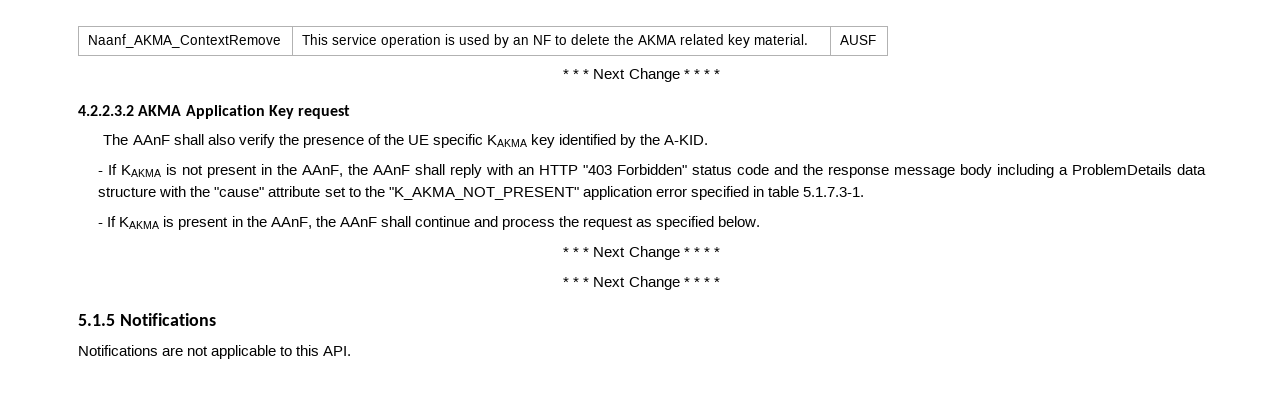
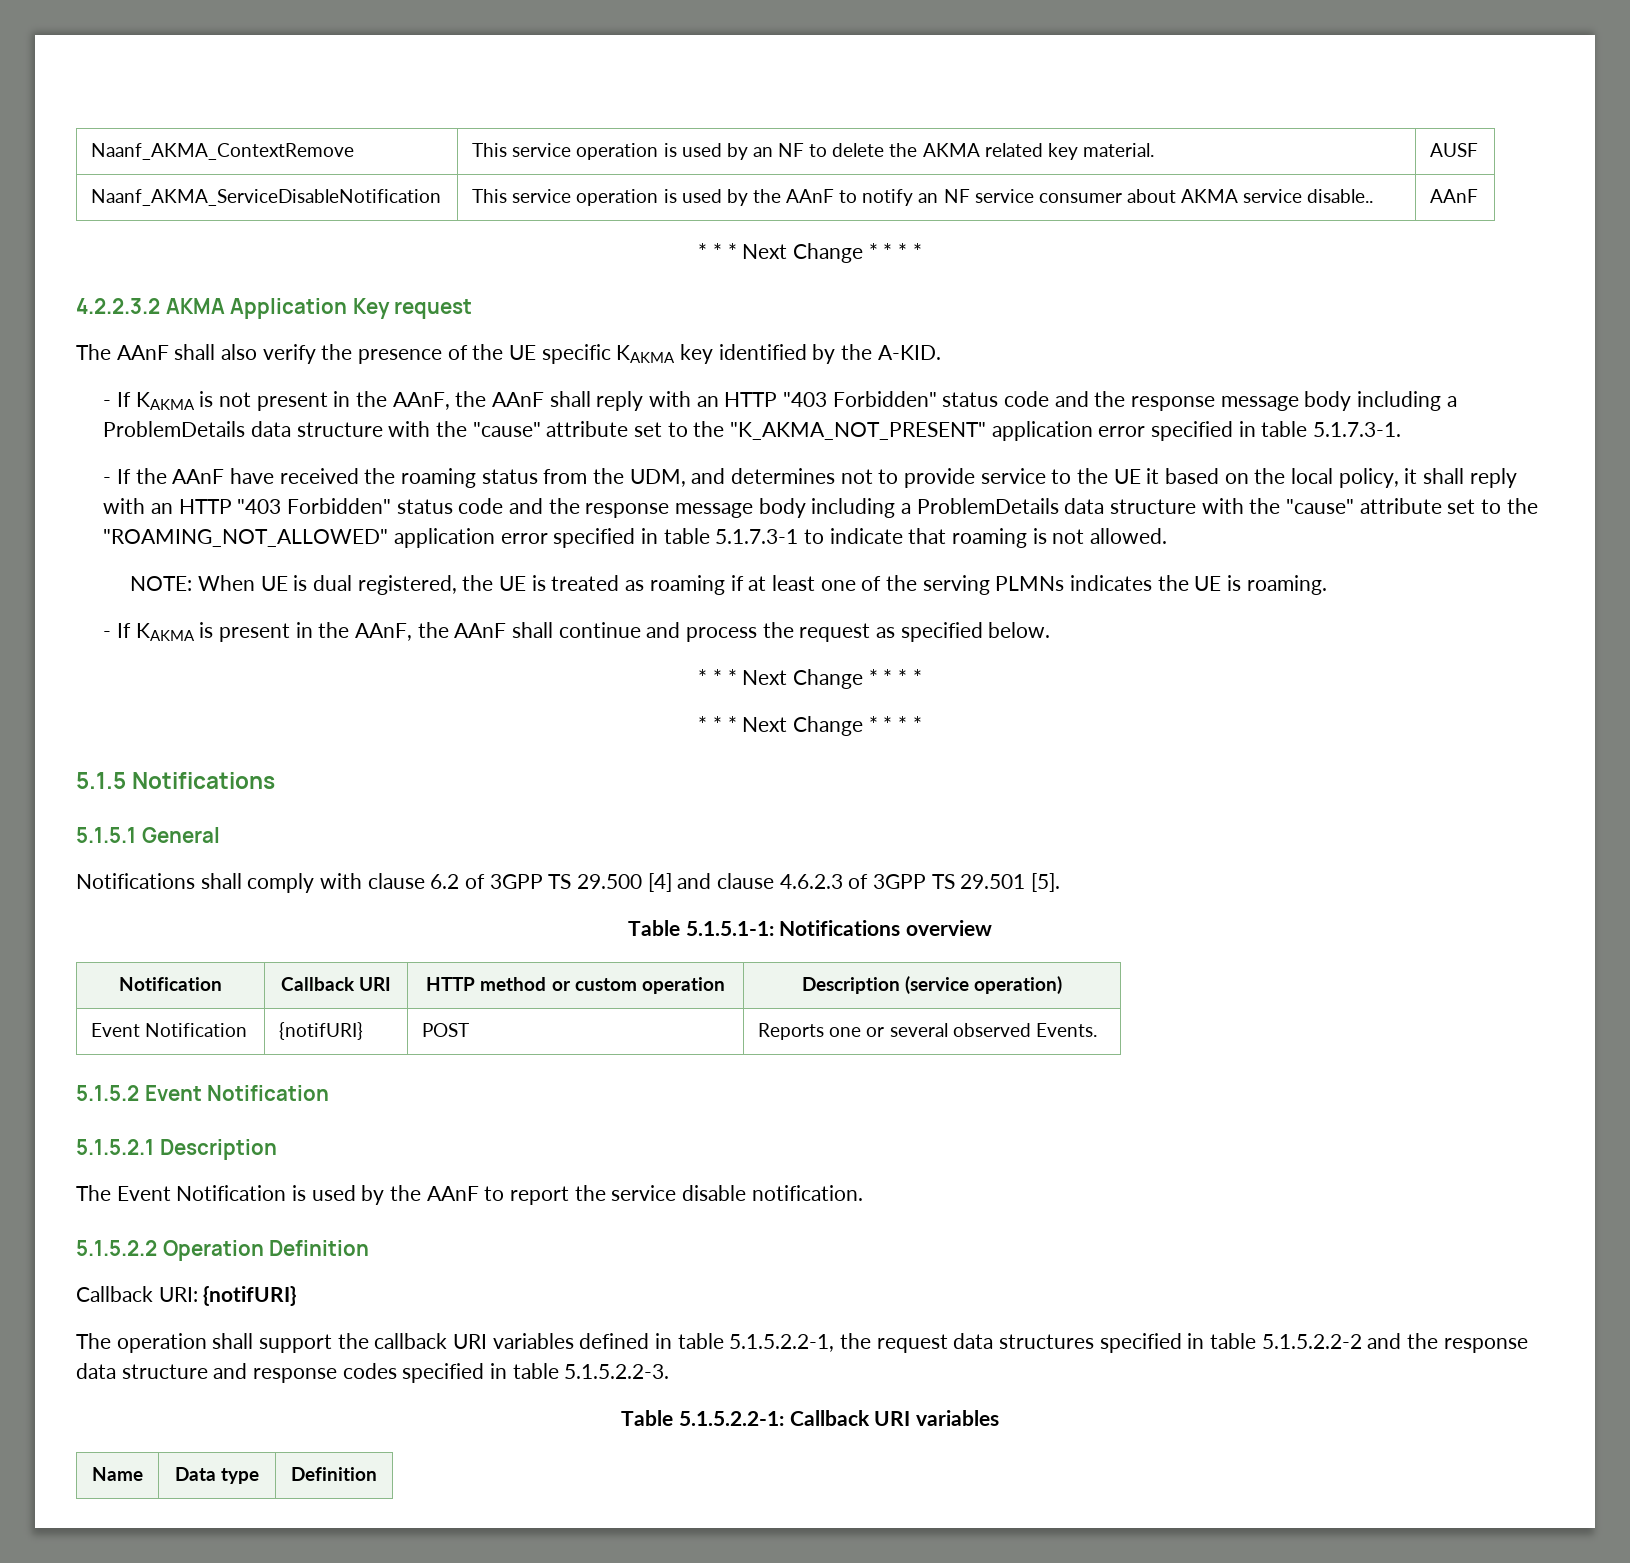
+ Naanf_AKMA_ServiceDisableNotification | This service operation is used by the AAnF to notify an NF service consumer about AKMA service disable.. | AAnF
+ - If the AAnF have received the roaming status from the UDM, and determines not to provide service to the UE it based on the local policy, it shall reply with an HTTP "403 Forbidden" status code and the response message body including a ProblemDetails data structure with the "cause" attribute set to the "ROAMING_NOT_ALLOWED" application error specified in table 5.1.7.3-1 to indicate that roaming is not allowed.
+ NOTE: When UE is dual registered, the UE is treated as roaming if at least one of the serving PLMNs indicates the UE is roaming.
- Notifications are not applicable to this API.
+ 5.1.5.1 General
+ Notifications shall comply with clause 6.2 of 3GPP TS 29.500 [4] and clause 4.6.2.3 of 3GPP TS 29.501 [5].
+ Table 5.1.5.1-1: Notifications overview
+ Notification | Callback URI | HTTP method or custom operation | Description (service operation)
+ Event Notification | {notifURI} | POST | Reports one or several observed Events.
+ 5.1.5.2 Event Notification
+ 5.1.5.2.1 Description
+ The Event Notification is used by the AAnF to report the service disable notification.
+ 5.1.5.2.2 Operation Definition
+ Callback URI: {notifURI}
+ The operation shall support the callback URI variables defined in table 5.1.5.2.2-1, the request data structures specified in table 5.1.5.2.2-2 and the response data structure and response codes specified in table 5.1.5.2.2-3.
+ Table 5.1.5.2.2-1: Callback URI variables
+ Name | Data type | Definition

